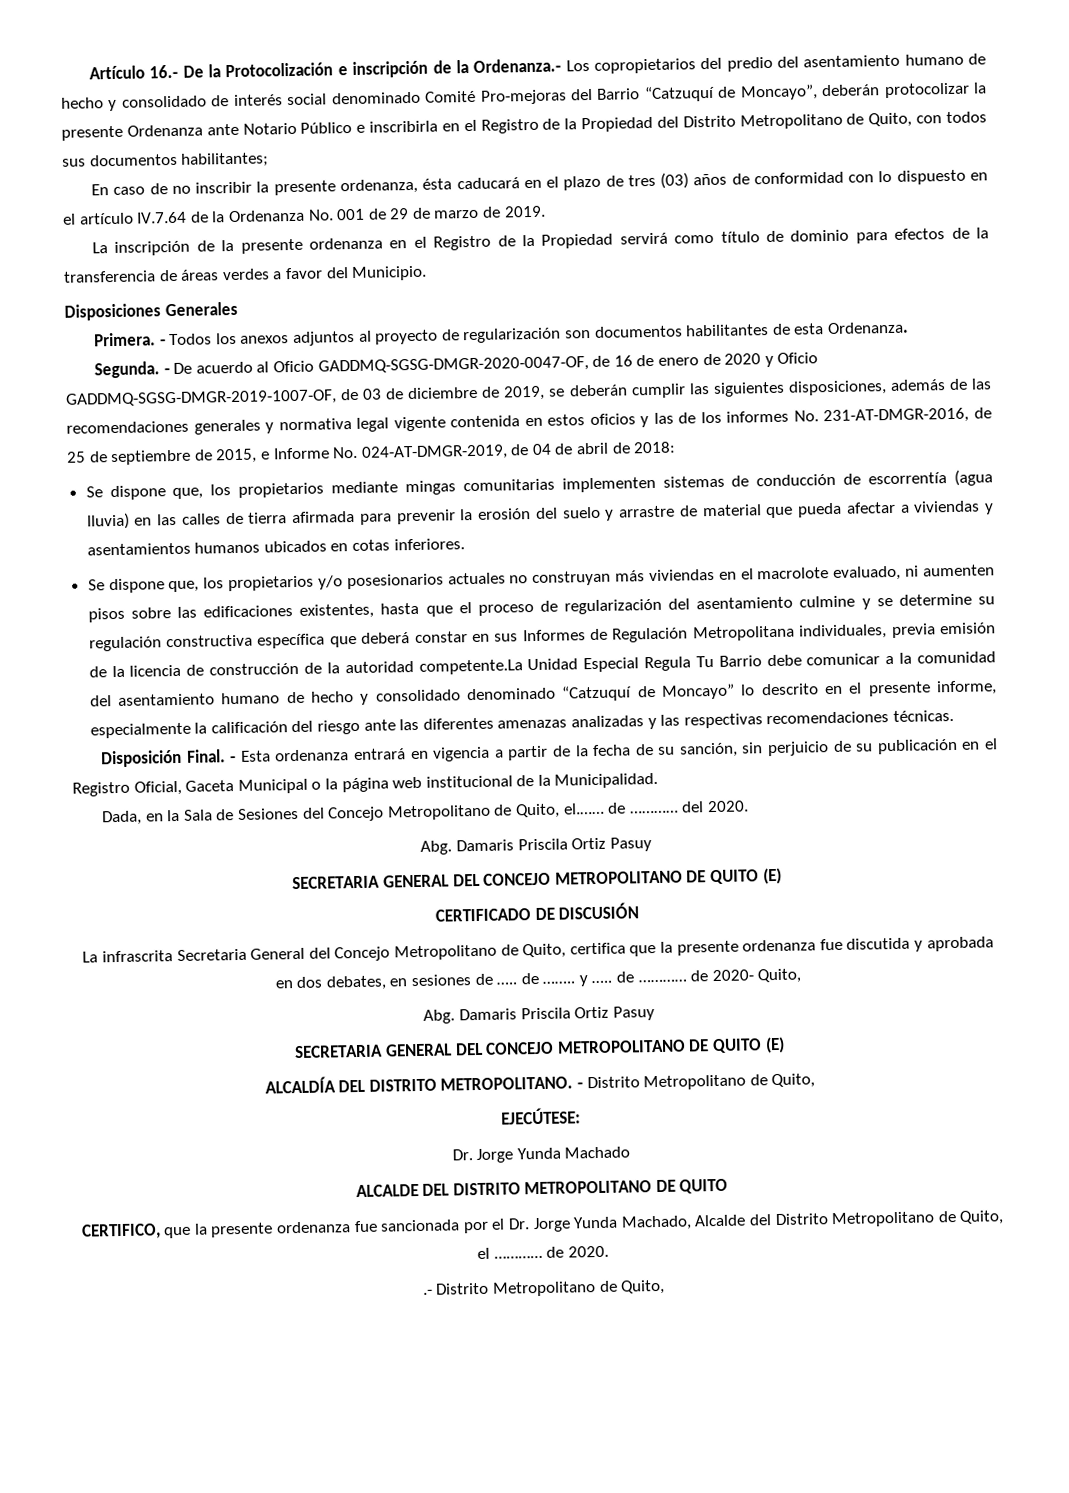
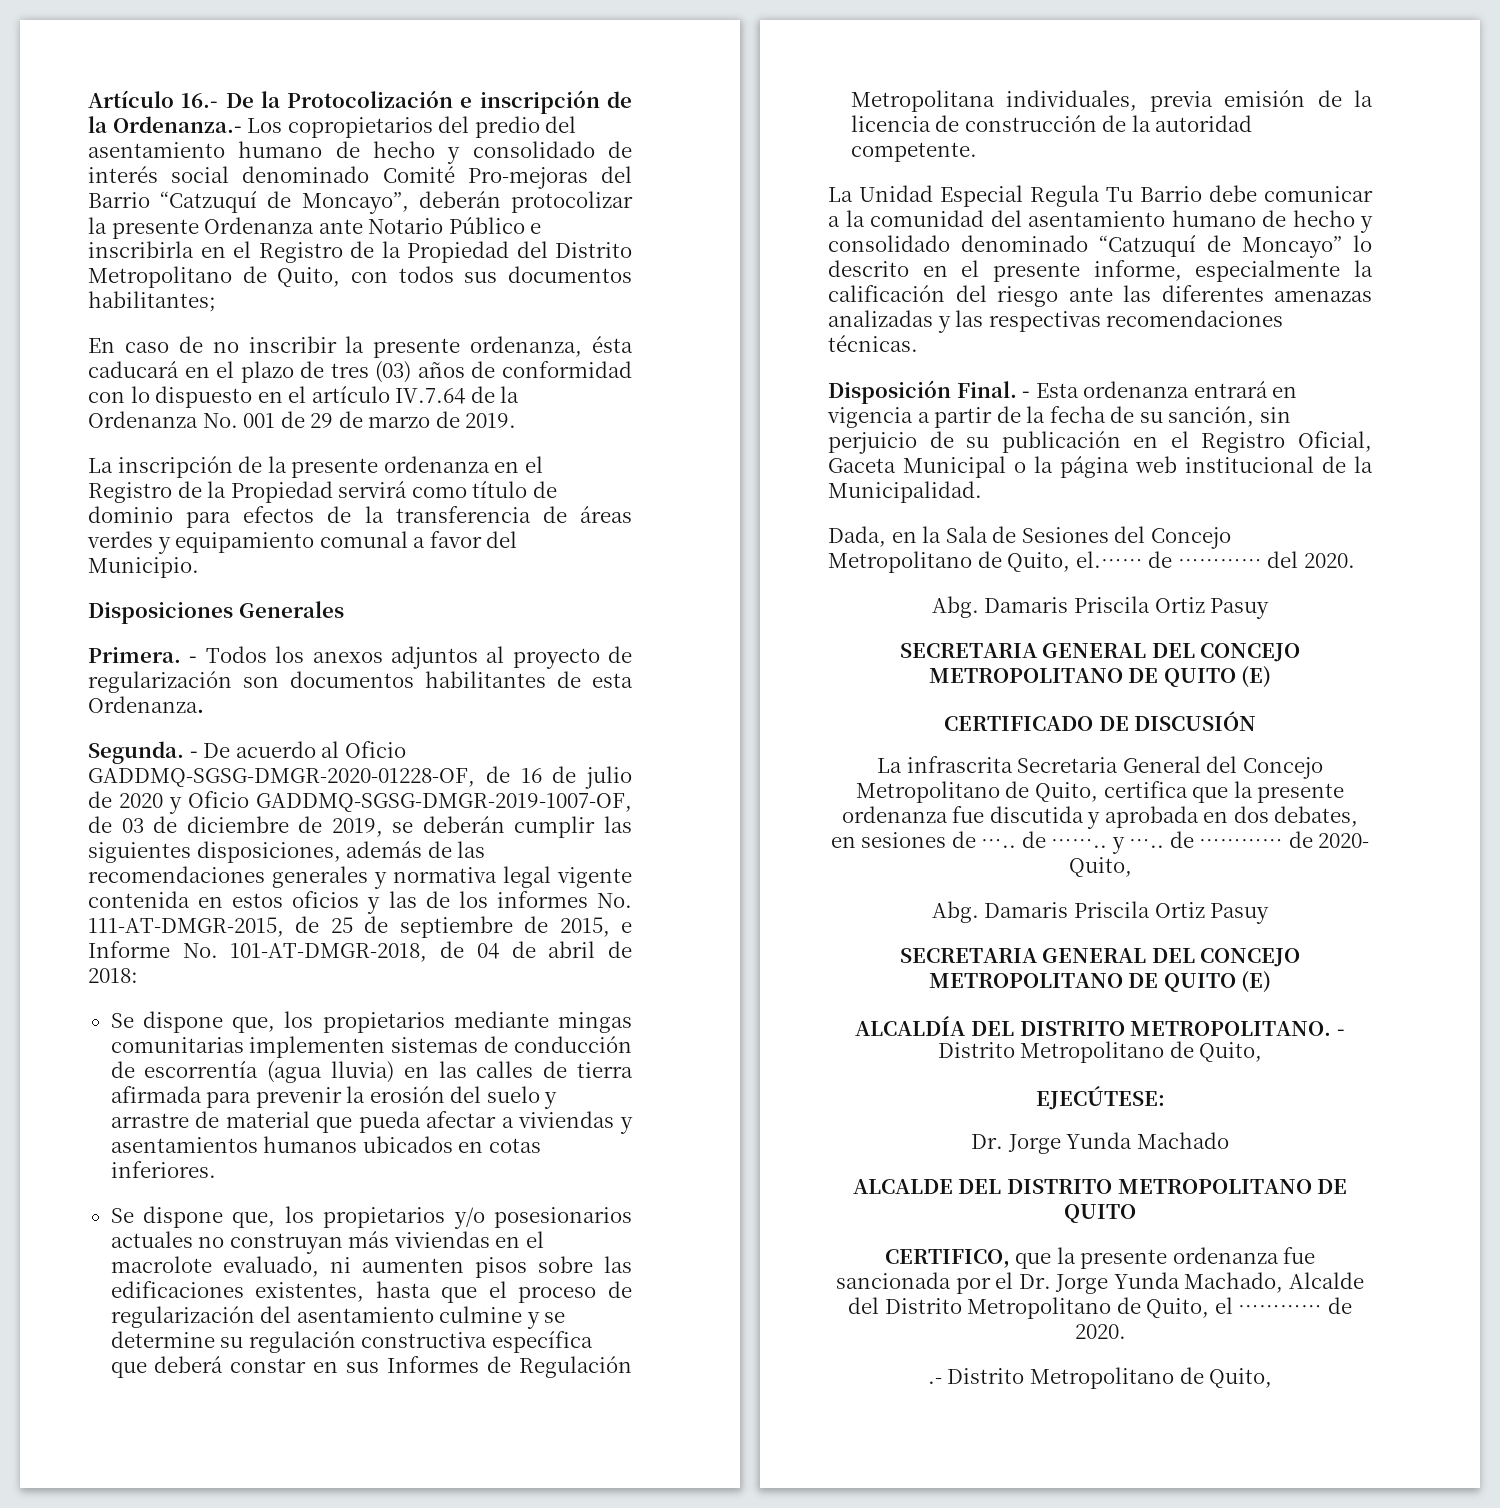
- La inscripción de la presente ordenanza en el Registro de la Propiedad servirá como título de dominio para efectos de la transferencia de áreas verdes a favor del Municipio.
+ La inscripción de la presente ordenanza en el Registro de la Propiedad servirá como título de dominio para efectos de la transferencia de áreas verdes y equipamiento comunal a favor del Municipio.
- - De acuerdo al Oficio GADDMQ-SGSG-DMGR-2020-0047-OF, de 16 de enero de 2020 y Oficio GADDMQ-SGSG-DMGR-2019-1007-OF, de 03 de diciembre de 2019, se deberán cumplir las siguientes disposiciones, además de las recomendaciones generales y normativa legal vigente contenida en estos oficios y las de los informes No. 231-AT-DMGR-2016, de 25 de septiembre de 2015, e Informe No. 024-AT-DMGR-2019, de 04 de abril de 2018:
+ - De acuerdo al Oficio GADDMQ-SGSG-DMGR-2020-01228-OF, de 16 de julio de 2020 y Oficio GADDMQ-SGSG-DMGR-2019-1007-OF, de 03 de diciembre de 2019, se deberán cumplir las siguientes disposiciones, además de las recomendaciones generales y normativa legal vigente contenida en estos oficios y las de los informes No. 111-AT-DMGR-2015, de 25 de septiembre de 2015, e Informe No. 101-AT-DMGR-2018, de 04 de abril de 2018:
- Se dispone que, los propietarios y/o posesionarios actuales no construyan más viviendas en el macrolote evaluado, ni aumenten pisos sobre las edificaciones existentes, hasta que el proceso de regularización del asentamiento culmine y se determine su regulación constructiva específica que deberá constar en sus Informes de Regulación Metropolitana individuales, previa emisión de la licencia de construcción de la autoridad competente.La Unidad Especial Regula Tu Barrio debe comunicar a la comunidad del asentamiento humano de hecho y consolidado denominado “Catzuquí de Moncayo” lo descrito en el presente informe, especialmente la calificación del riesgo ante las diferentes amenazas analizadas y las respectivas recomendaciones técnicas.
+ Se dispone que, los propietarios y/o posesionarios actuales no construyan más viviendas en el macrolote evaluado, ni aumenten pisos sobre las edificaciones existentes, hasta que el proceso de regularización del asentamiento culmine y se determine su regulación constructiva específica que deberá constar en sus Informes de Regulación Metropolitana individuales, previa emisión de la licencia de construcción de la autoridad competente.
+ La Unidad Especial Regula Tu Barrio debe comunicar a la comunidad del asentamiento humano de hecho y consolidado denominado “Catzuquí de Moncayo” lo descrito en el presente informe, especialmente la calificación del riesgo ante las diferentes amenazas analizadas y las respectivas recomendaciones técnicas.

